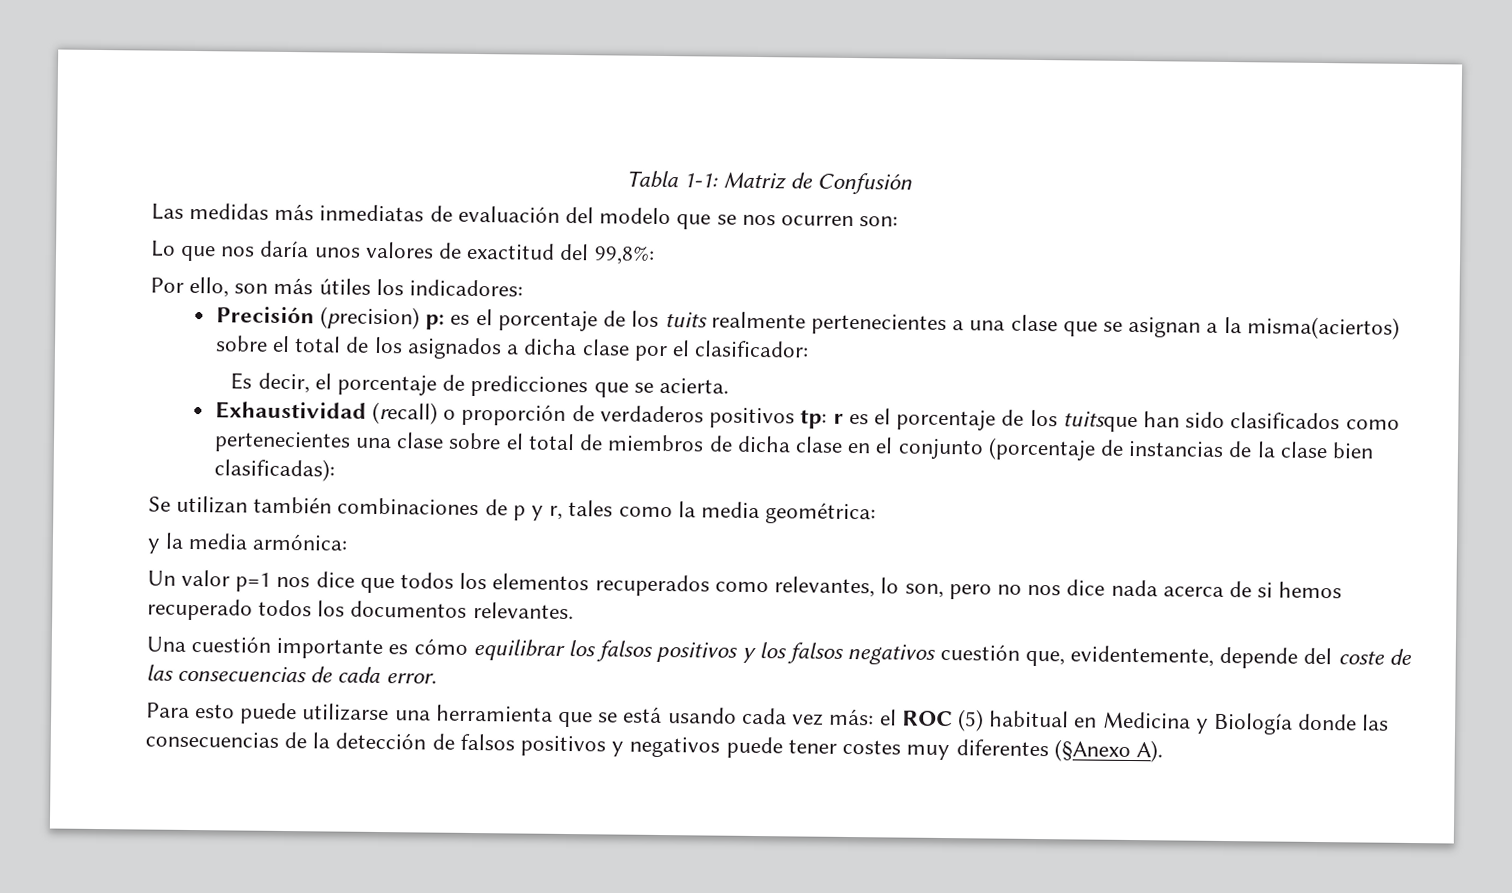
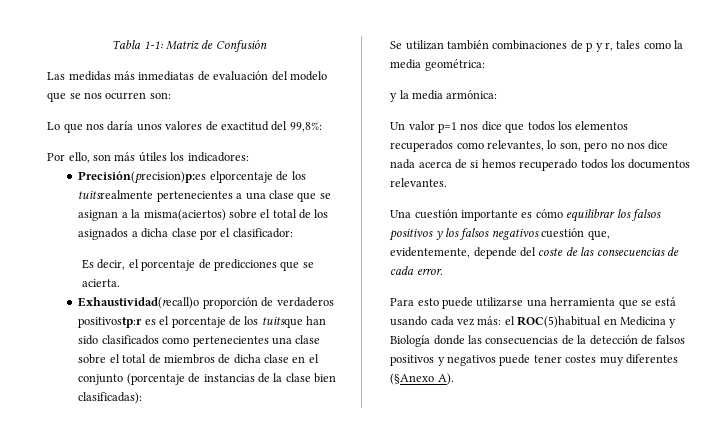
- Precisión (precision) p: es el porcentaje de los tuits realmente pertenecientes a una clase que se asignan a la misma(aciertos) sobre el total de los asignados a dicha clase por el clasificador:
+ Precisión(precision)p:es elporcentaje de los tuitsrealmente pertenecientes a una clase que se asignan a la misma(aciertos) sobre el total de los asignados a dicha clase por el clasificador:
- Exhaustividad (recall) o proporción de verdaderos positivos tp: r es el porcentaje de los tuitsque han sido clasificados como pertenecientes una clase sobre el total de miembros de dicha clase en el conjunto (porcentaje de instancias de la clase bien clasificadas):
+ Exhaustividad(recall)o proporción de verdaderos positivostp:r es el porcentaje de los tuitsque han sido clasificados como pertenecientes una clase sobre el total de miembros de dicha clase en el conjunto (porcentaje de instancias de la clase bien clasificadas):
- Para esto puede utilizarse una herramienta que se está usando cada vez más: el ROC (5) habitual en Medicina y Biología donde las consecuencias de la detección de falsos positivos y negativos puede tener costes muy diferentes (§Anexo A).
+ Para esto puede utilizarse una herramienta que se está usando cada vez más: el ROC(5)habitual en Medicina y Biología donde las consecuencias de la detección de falsos positivos y negativos puede tener costes muy diferentes (§Anexo A).

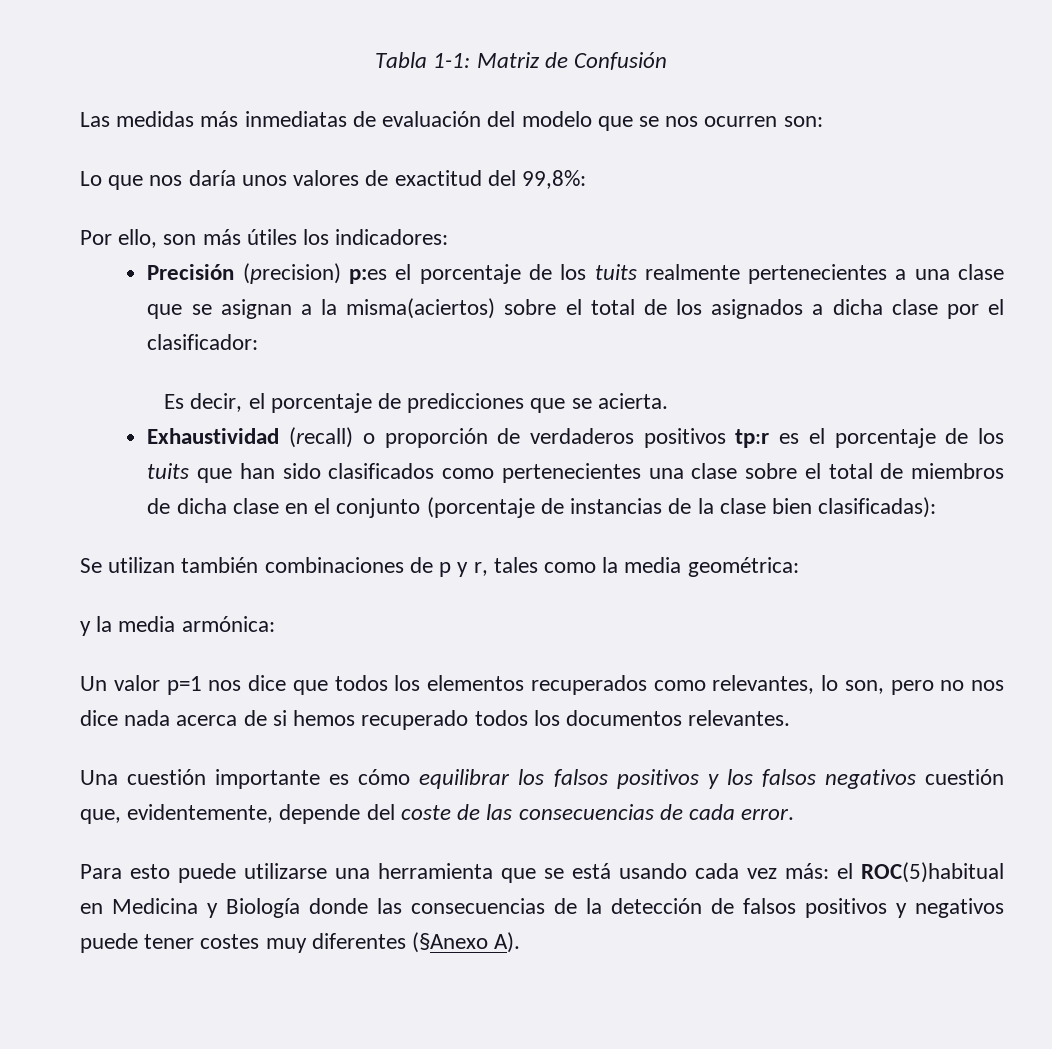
- Precisión(precision)p:es elporcentaje de los tuitsrealmente pertenecientes a una clase que se asignan a la misma(aciertos) sobre el total de los asignados a dicha clase por el clasificador:
+ Precisión (precision) p:es el porcentaje de los tuits realmente pertenecientes a una clase que se asignan a la misma(aciertos) sobre el total de los asignados a dicha clase por el clasificador:
- Exhaustividad(recall)o proporción de verdaderos positivostp:r es el porcentaje de los tuitsque han sido clasificados como pertenecientes una clase sobre el total de miembros de dicha clase en el conjunto (porcentaje de instancias de la clase bien clasificadas):
+ Exhaustividad (recall) o proporción de verdaderos positivos tp:r es el porcentaje de los tuits que han sido clasificados como pertenecientes una clase sobre el total de miembros de dicha clase en el conjunto (porcentaje de instancias de la clase bien clasificadas):

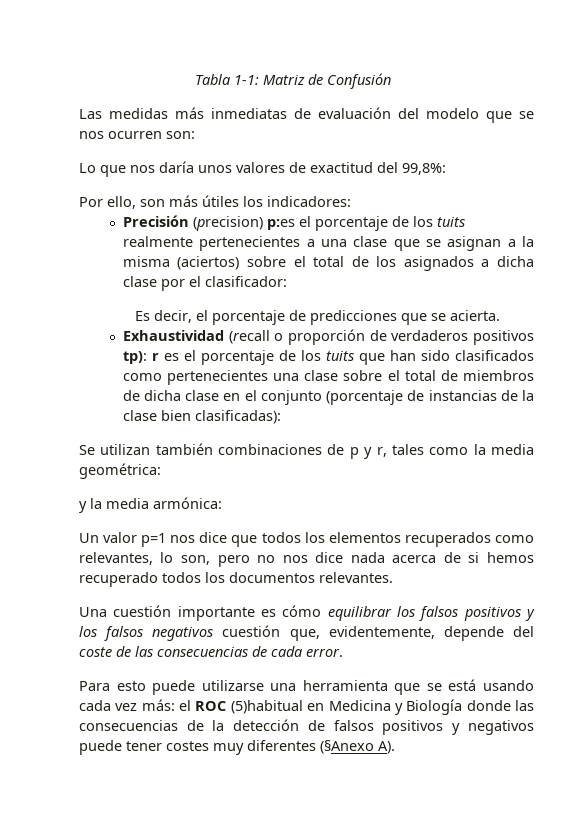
- Precisión (precision) p:es el porcentaje de los tuits realmente pertenecientes a una clase que se asignan a la misma(aciertos) sobre el total de los asignados a dicha clase por el clasificador:
+ Precisión (precision) p:es el porcentaje de los tuits realmente pertenecientes a una clase que se asignan a la misma (aciertos) sobre el total de los asignados a dicha clase por el clasificador:
- Exhaustividad (recall) o proporción de verdaderos positivos tp:r es el porcentaje de los tuits que han sido clasificados como pertenecientes una clase sobre el total de miembros de dicha clase en el conjunto (porcentaje de instancias de la clase bien clasificadas):
+ Exhaustividad (recall o proporción de verdaderos positivos tp): r es el porcentaje de los tuits que han sido clasificados como pertenecientes una clase sobre el total de miembros de dicha clase en el conjunto (porcentaje de instancias de la clase bien clasificadas):
- Para esto puede utilizarse una herramienta que se está usando cada vez más: el ROC(5)habitual en Medicina y Biología donde las consecuencias de la detección de falsos positivos y negativos puede tener costes muy diferentes (§Anexo A).
+ Para esto puede utilizarse una herramienta que se está usando cada vez más: el ROC (5)habitual en Medicina y Biología donde las consecuencias de la detección de falsos positivos y negativos puede tener costes muy diferentes (§Anexo A).

